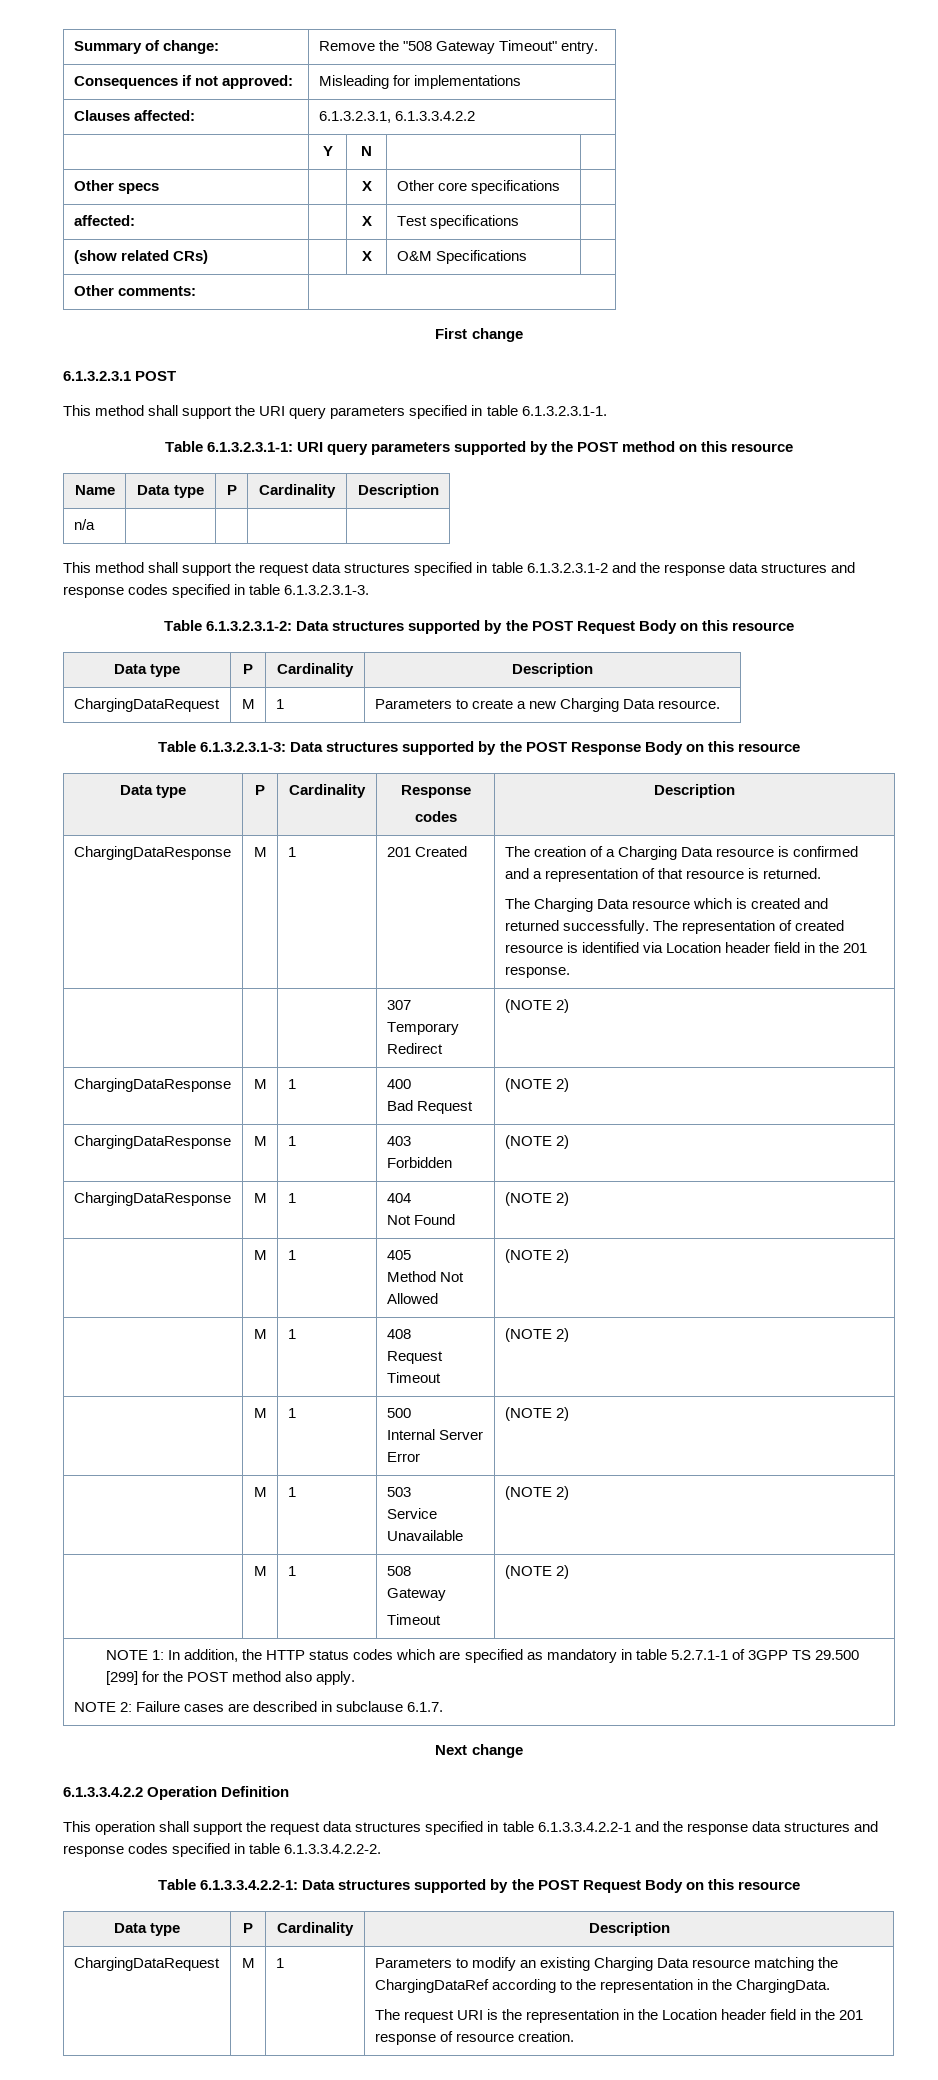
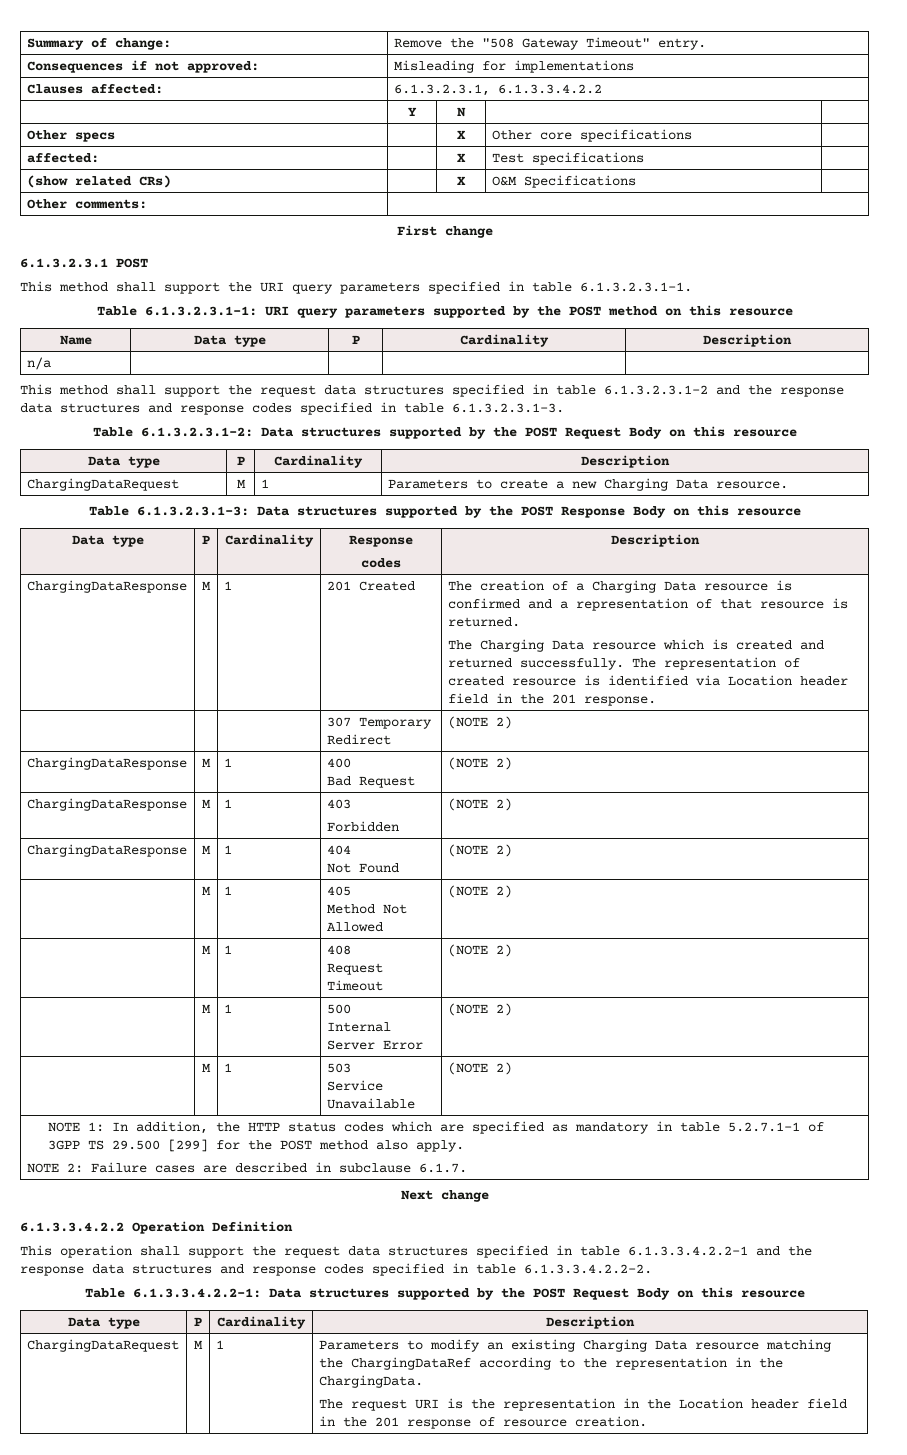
- | M | 1 | 508
- Gateway
- Timeout | (NOTE 2)

